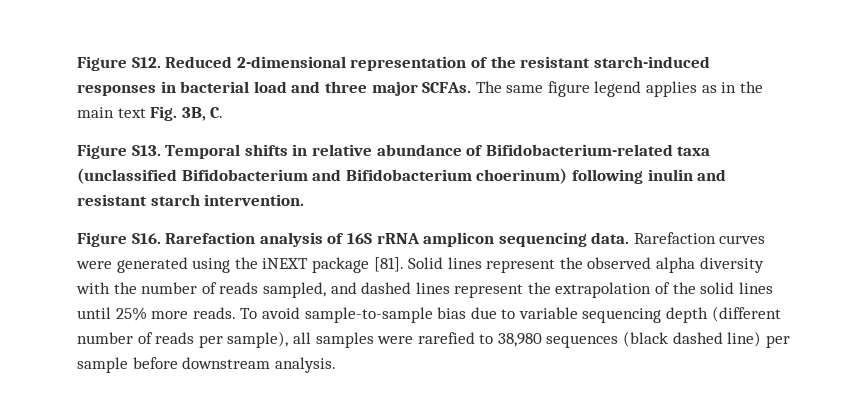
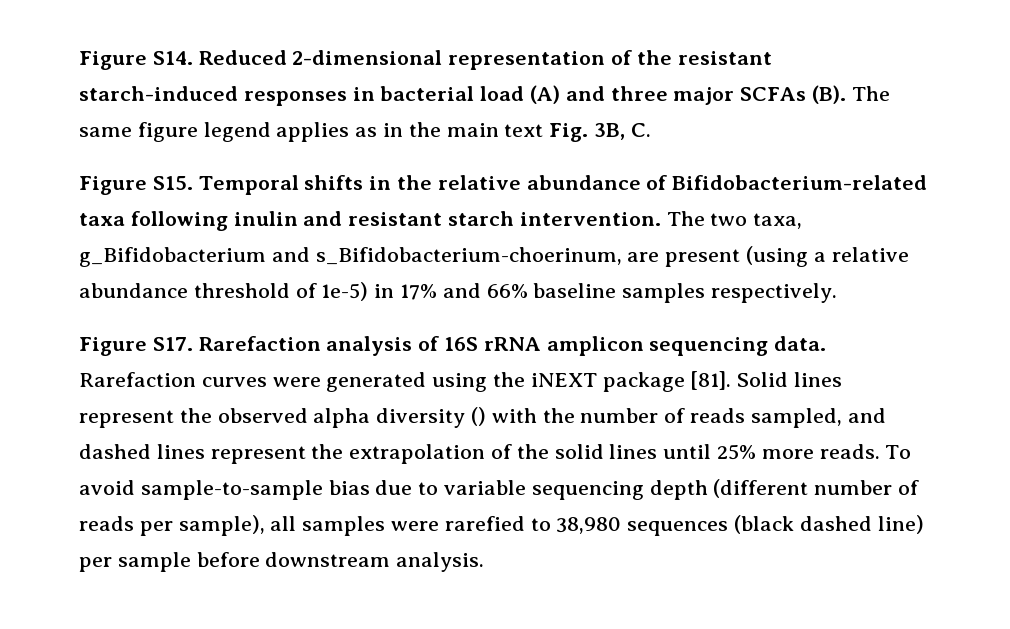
- Figure S12. Reduced 2-dimensional representation of the resistant starch-induced responses in bacterial load and three major SCFAs. The same figure legend applies as in the main text Fig. 3B, C.
+ Figure S14. Reduced 2-dimensional representation of the resistant starch-induced responses in bacterial load (A) and three major SCFAs (B). The same figure legend applies as in the main text Fig. 3B, C.
- Figure S13. Temporal shifts in relative abundance of Bifidobacterium-related taxa (unclassified Bifidobacterium and Bifidobacterium choerinum) following inulin and resistant starch intervention.
- Figure S16. Rarefaction analysis of 16S rRNA amplicon sequencing data.
+ Figure S15. Temporal shifts in the relative abundance of Bifidobacterium-related taxa following inulin and resistant starch intervention. The two taxa, g_Bifidobacterium and s_Bifidobacterium-choerinum, are present (using a relative abundance threshold of 1e-5) in 17% and 66% baseline samples respectively.
+ Figure S17. Rarefaction analysis of 16S rRNA amplicon sequencing data.
- Solid lines represent the observed alpha diversity with the number of reads sampled, and dashed lines represent the extrapolation of the solid lines until 25% more reads.
+ Solid lines represent the observed alpha diversity () with the number of reads sampled, and dashed lines represent the extrapolation of the solid lines until 25% more reads.

